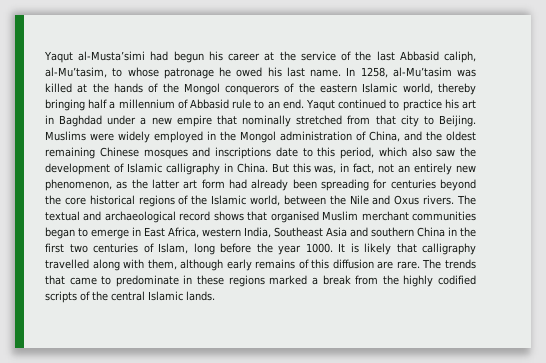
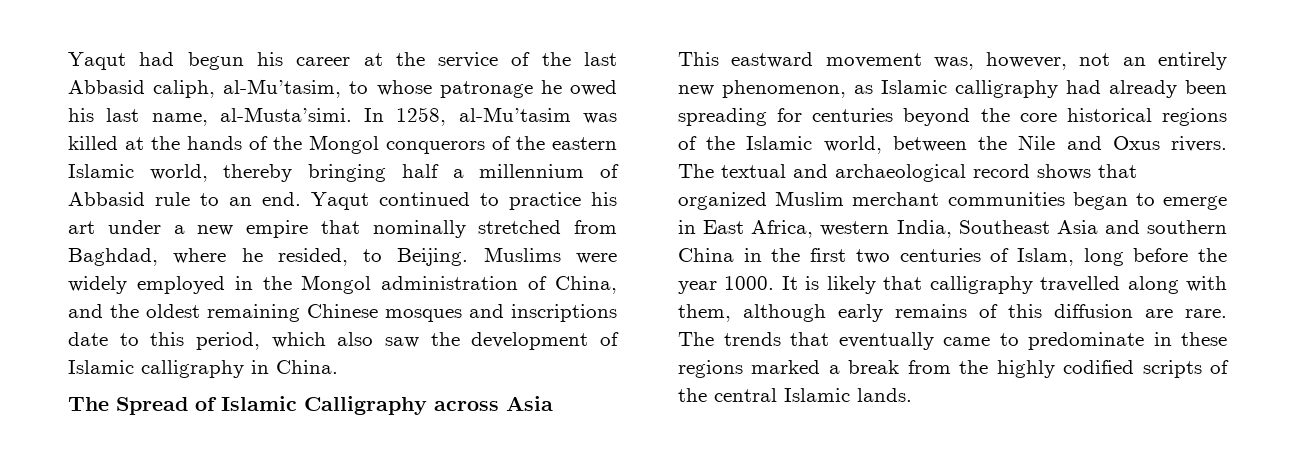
- Yaqut al-Musta’simi had begun his career at the service of the last Abbasid caliph, al-Mu’tasim, to whose patronage he owed his last name.
+ Yaqut had begun his career at the service of the last Abbasid caliph, al-Mu’tasim, to whose patronage he owed his last name, al-Musta’simi.
- Yaqut continued to practice his art in Baghdad under a new empire that nominally stretched from that city to Beijing.
+ Yaqut continued to practice his art under a new empire that nominally stretched from Baghdad, where he resided, to Beijing.
- Muslims were widely employed in the Mongol administration of China, and the oldest remaining Chinese mosques and inscriptions date to this period, which also saw the development of Islamic calligraphy in China. But this was, in fact, not an entirely new phenomenon, as the latter art form had already been spreading for centuries beyond the core historical regions of the Islamic world, between the Nile and Oxus rivers.
+ Muslims were widely employed in the Mongol administration of China, and the oldest remaining Chinese mosques and inscriptions date to this period, which also saw the development of Islamic calligraphy in China.
+ The Spread of Islamic Calligraphy across Asia
+ This eastward movement was, however, not an entirely new phenomenon, as Islamic calligraphy had already been spreading for centuries beyond the core historical regions of the Islamic world, between the Nile and Oxus rivers.
- The textual and archaeological record shows that organised Muslim merchant communities began to emerge in East Africa, western India, Southeast Asia and southern China in the first two centuries of Islam, long before the year 1000.
+ The textual and archaeological record shows that organized Muslim merchant communities began to emerge in East Africa, western India, Southeast Asia and southern China in the first two centuries of Islam, long before the year 1000.
- The trends that came to predominate in these regions marked a break from the highly codified scripts of the central Islamic lands.
+ The trends that eventually came to predominate in these regions marked a break from the highly codified scripts of the central Islamic lands.

